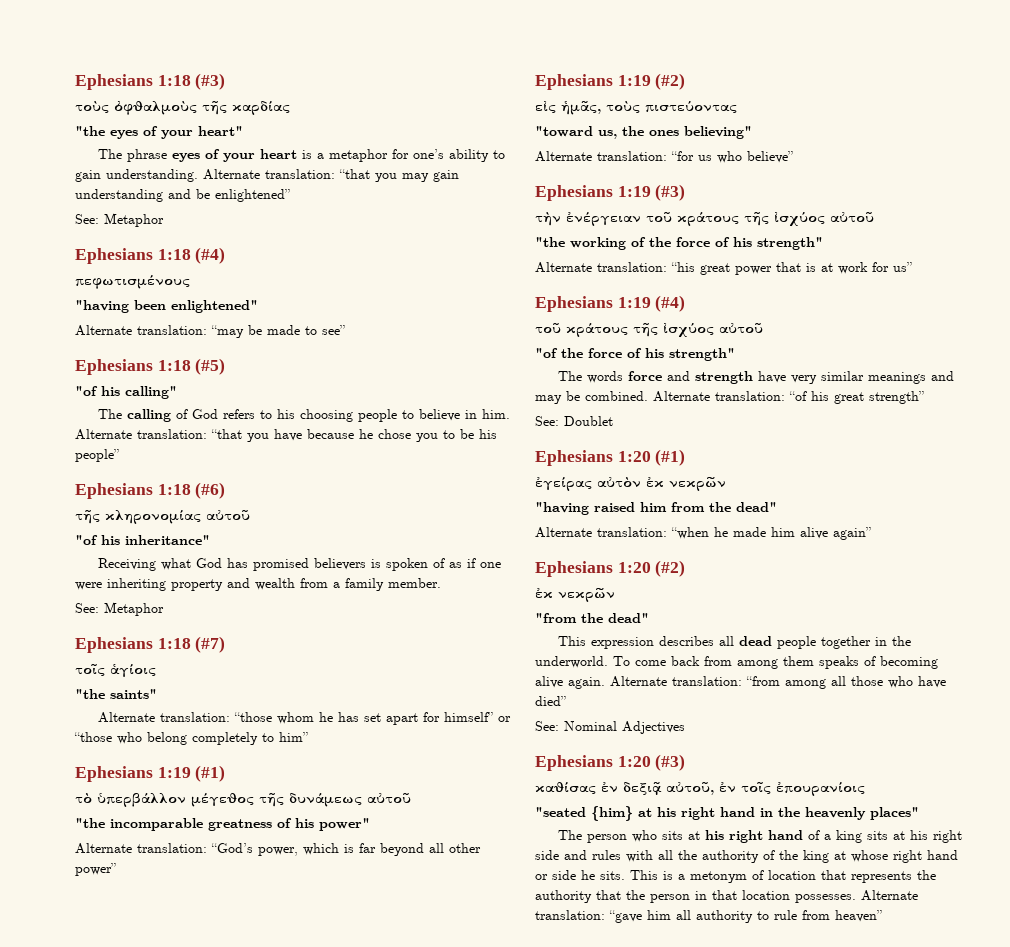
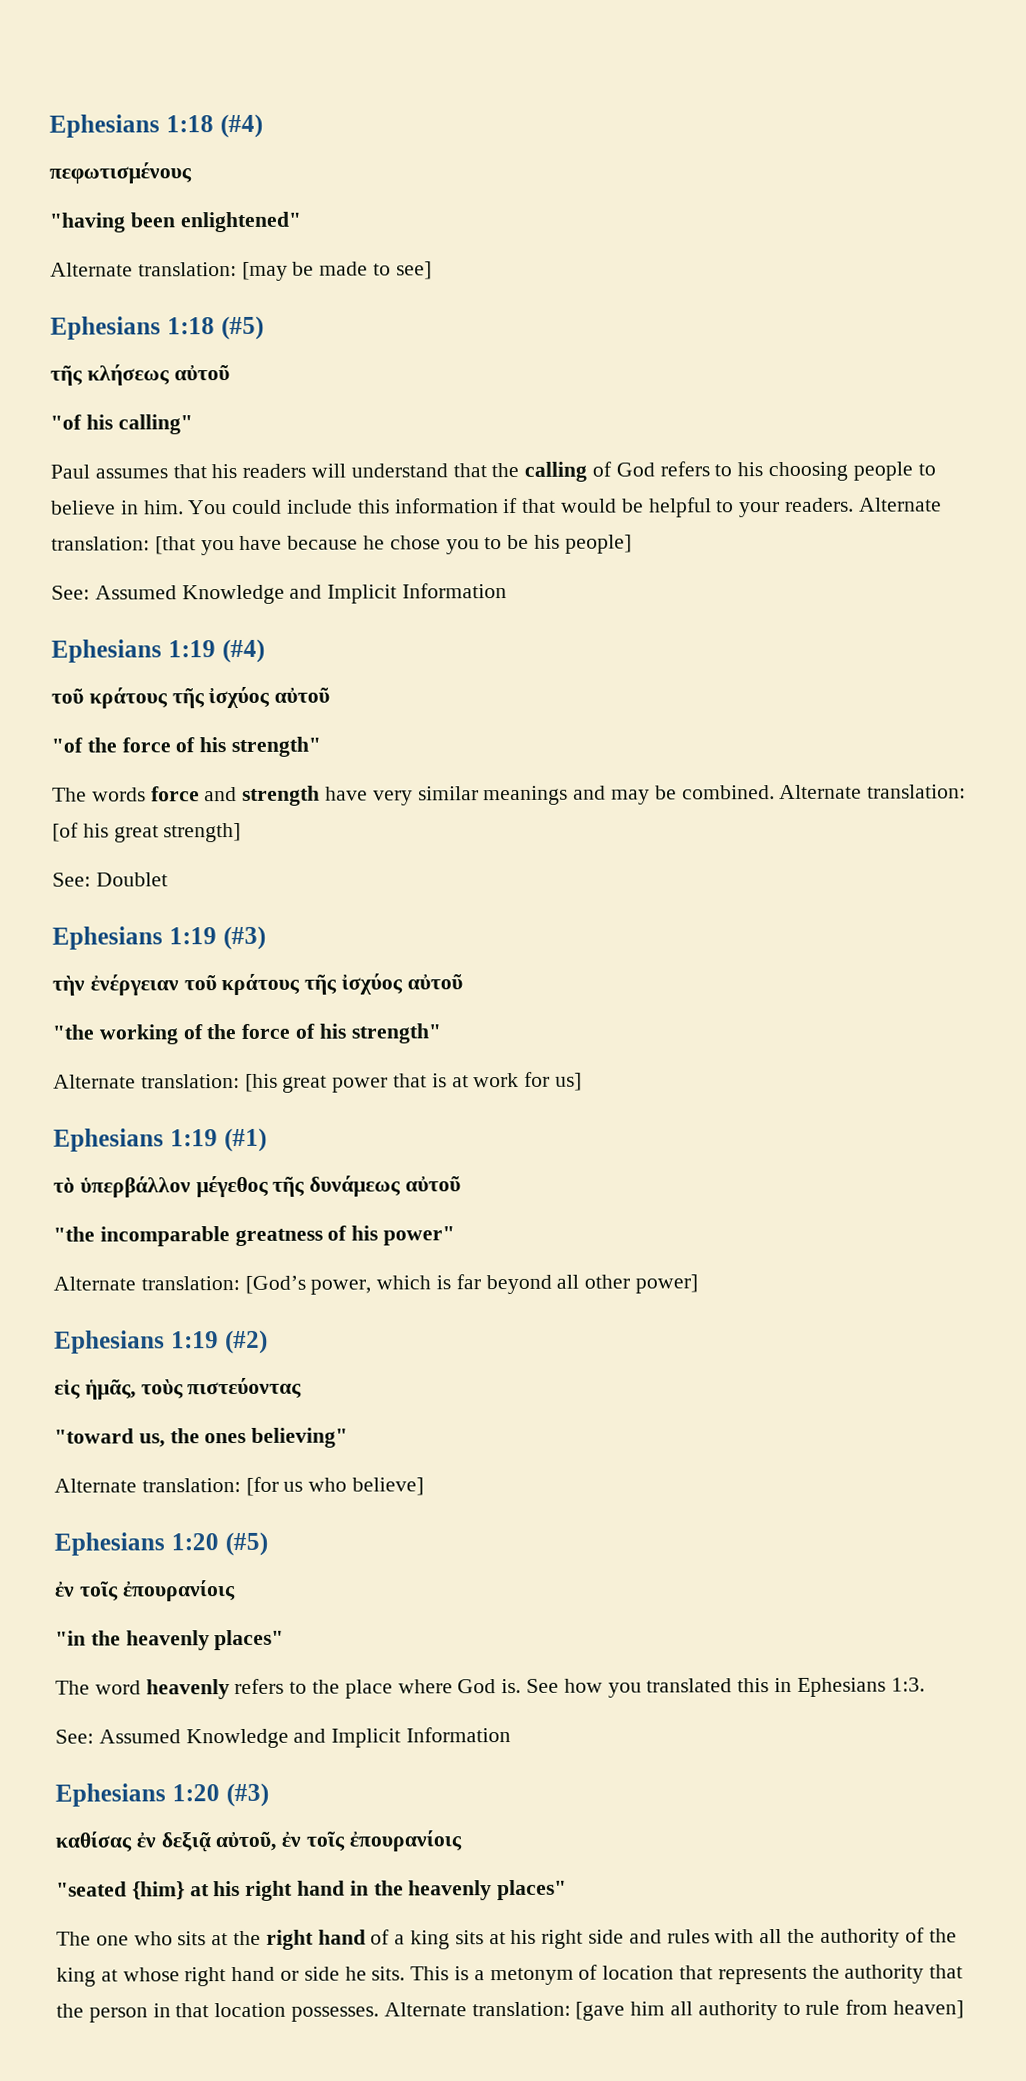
- Ephesians 1:18 (#3)
- τοὺς ὀφθαλμοὺς τῆς καρδίας
- "the eyes of your heart"
- The phrase eyes of your heart is a metaphor for one’s ability to gain understanding. Alternate translation: “that you may gain understanding and be enlightened”
- See: Metaphor
- Alternate translation: “may be made to see”
+ Alternate translation: [may be made to see]
+ τῆς κλήσεως αὐτοῦ
- The calling of God refers to his choosing people to believe in him.
+ Paul assumes that his readers will understand that the calling of God refers to his choosing people to believe in him.
- Alternate translation: “that you have because he chose you to be his people”
- Ephesians 1:18 (#6)
- τῆς κληρονομίας αὐτοῦ
- "of his inheritance"
- Receiving what God has promised believers is spoken of as if one were inheriting property and wealth from a family member.
- See: Metaphor
- Ephesians 1:18 (#7)
- τοῖς ἁγίοις
- "the saints"
- Alternate translation: “those whom he has set apart for himself” or “those who belong completely to him”
- Ephesians 1:19 (#1)
- τὸ ὑπερβάλλον μέγεθος τῆς δυνάμεως αὐτοῦ
- "the incomparable greatness of his power"
- Alternate translation: “God’s power, which is far beyond all other power”
- Ephesians 1:19 (#2)
- εἰς ἡμᾶς, τοὺς πιστεύοντας
- "toward us, the ones believing"
- Alternate translation: “for us who believe”
- Ephesians 1:19 (#3)
- τὴν ἐνέργειαν τοῦ κράτους τῆς ἰσχύος αὐτοῦ
- "the working of the force of his strength"
- Alternate translation: “his great power that is at work for us”
+ You could include this information if that would be helpful to your readers. Alternate translation: [that you have because he chose you to be his people]
+ See: Assumed Knowledge and Implicit Information
- Alternate translation: “of his great strength”
+ Alternate translation: [of his great strength]
- Ephesians 1:20 (#1)
- ἐγείρας αὐτὸν ἐκ νεκρῶν
- "having raised him from the dead"
- Alternate translation: “when he made him alive again”
- Ephesians 1:20 (#2)
- ἐκ νεκρῶν
- "from the dead"
- This expression describes all dead people together in the underworld. To come back from among them speaks of becoming alive again. Alternate translation: “from among all those who have died”
- See: Nominal Adjectives
+ Ephesians 1:19 (#3)
+ τὴν ἐνέργειαν τοῦ κράτους τῆς ἰσχύος αὐτοῦ
+ "the working of the force of his strength"
+ Alternate translation: [his great power that is at work for us]
+ Ephesians 1:19 (#1)
+ τὸ ὑπερβάλλον μέγεθος τῆς δυνάμεως αὐτοῦ
+ "the incomparable greatness of his power"
+ Alternate translation: [God’s power, which is far beyond all other power]
+ Ephesians 1:19 (#2)
+ εἰς ἡμᾶς, τοὺς πιστεύοντας
+ "toward us, the ones believing"
+ Alternate translation: [for us who believe]
+ Ephesians 1:20 (#5)
+ ἐν τοῖς ἐπουρανίοις
+ "in the heavenly places"
+ The word heavenly refers to the place where God is. See how you translated this in Ephesians 1:3.
+ See: Assumed Knowledge and Implicit Information
- The person who sits at his right hand of a king sits at his right side and rules with all the authority of the king at whose right hand or side he sits.
+ The one who sits at the right hand of a king sits at his right side and rules with all the authority of the king at whose right hand or side he sits.
- Alternate translation: “gave him all authority to rule from heaven”
+ Alternate translation: [gave him all authority to rule from heaven]

